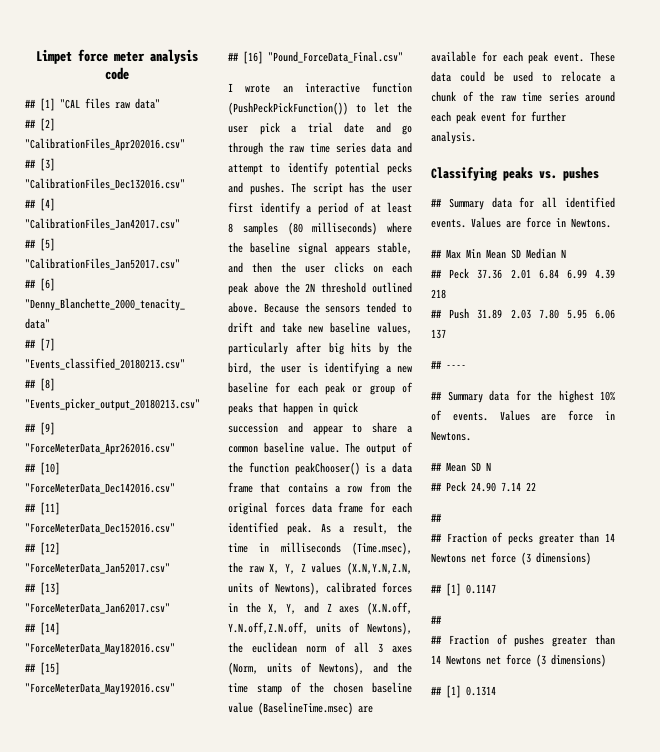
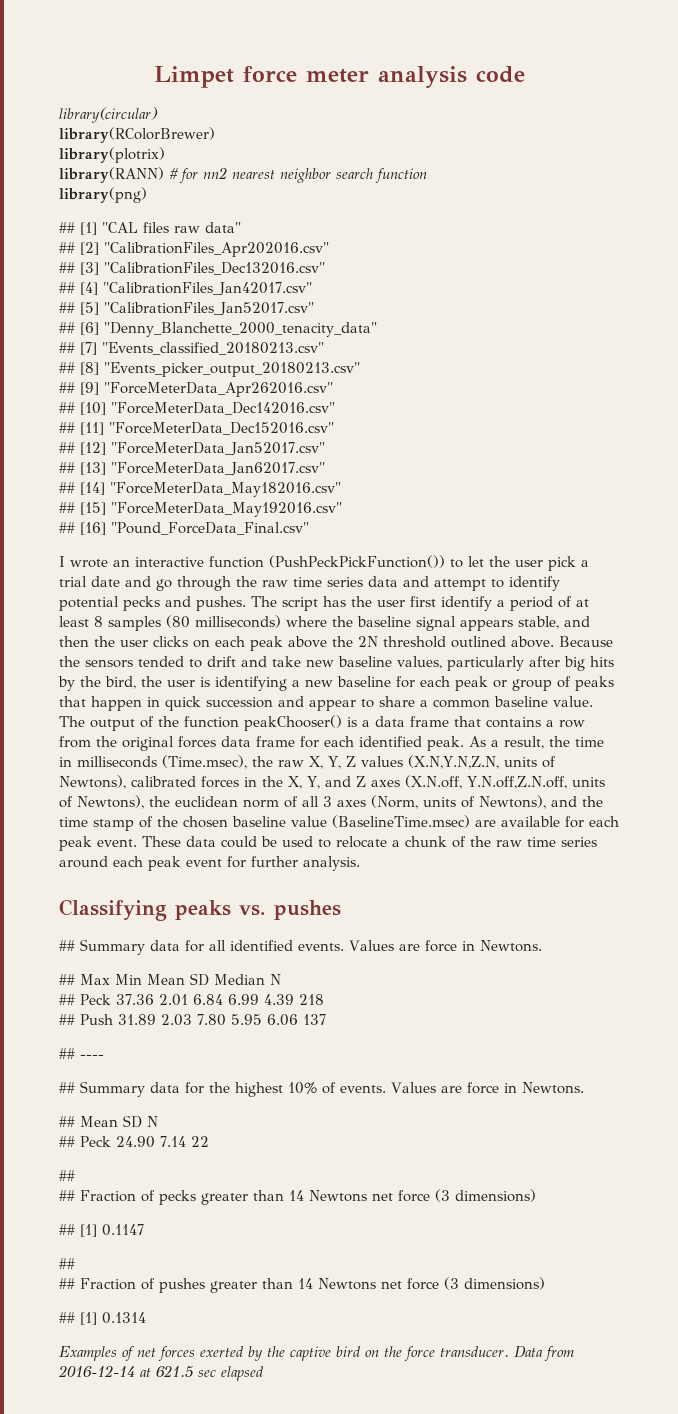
+ library(circular)
+ library(RColorBrewer)
+ library(plotrix)
+ library(RANN) # for nn2 nearest neighbor search function
+ library(png)
+ Examples of net forces exerted by the captive bird on the force transducer. Data from 2016-12-14 at 621.5 sec elapsed

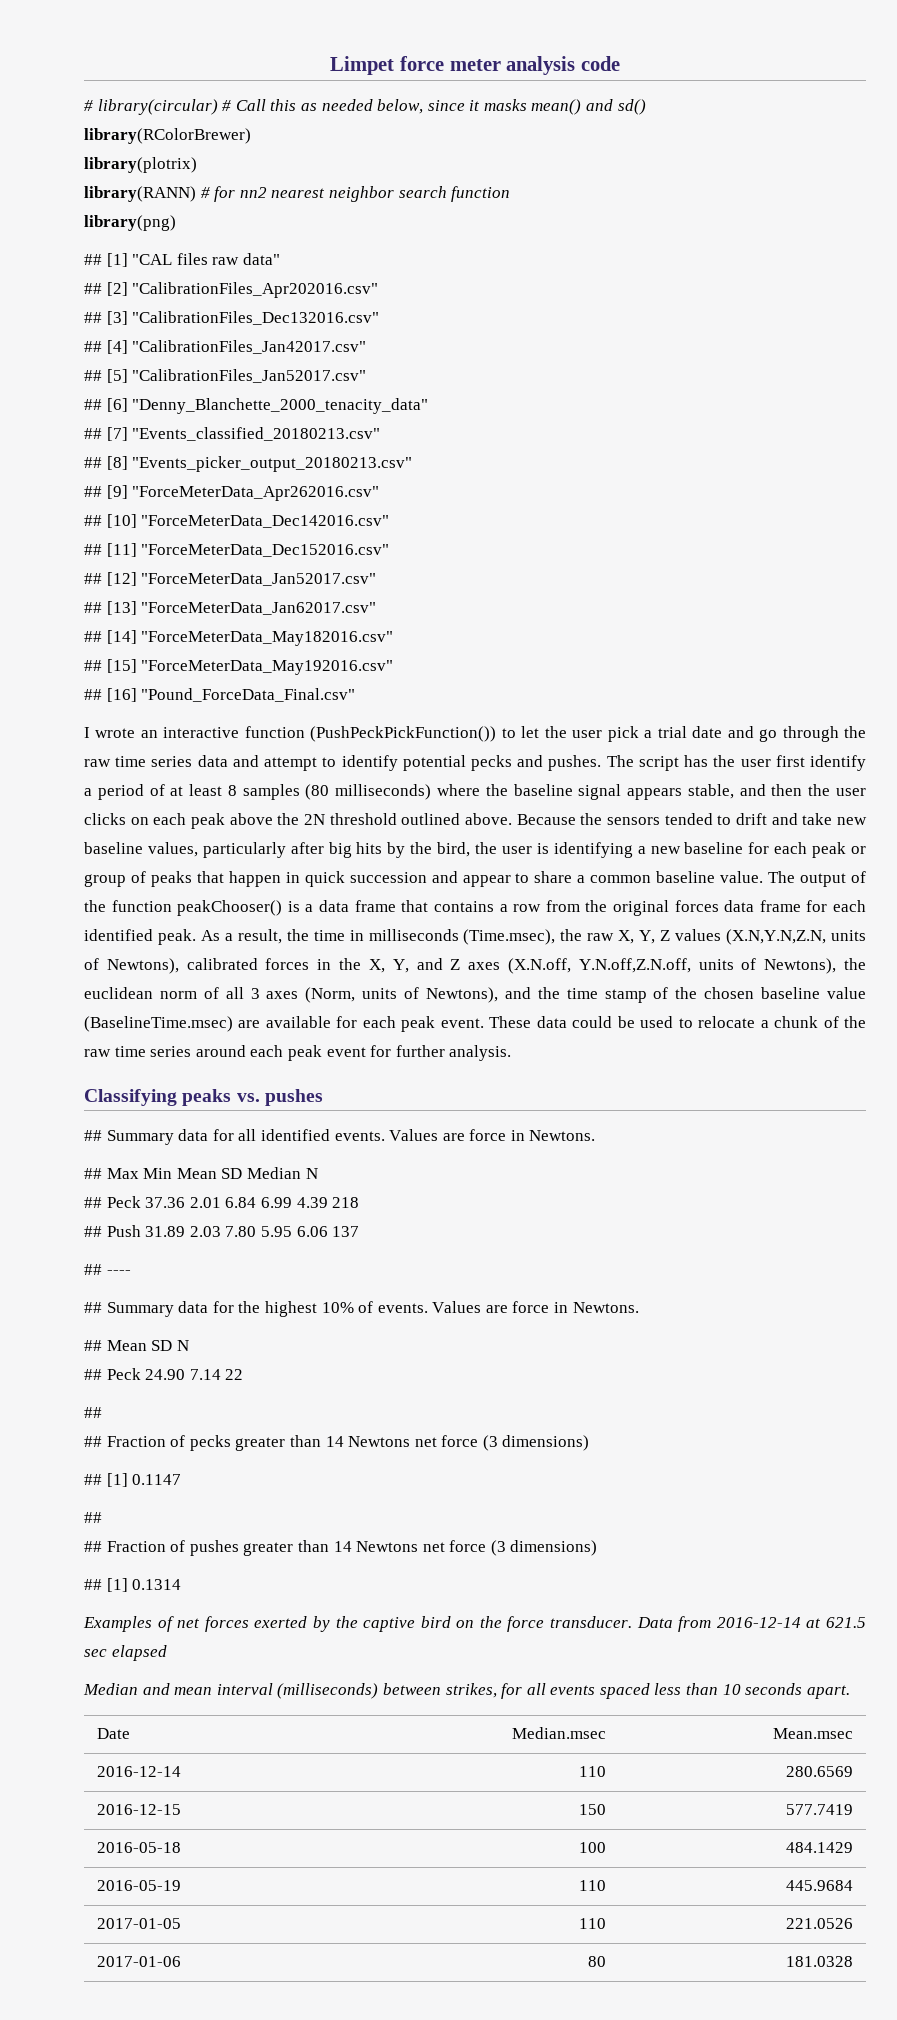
- library(circular)
+ # library(circular) # Call this as needed below, since it masks mean() and sd()
+ Median and mean interval (milliseconds) between strikes, for all events spaced less than 10 seconds apart.
+ Date | Median.msec | Mean.msec
+ 2016-12-14 | 110 | 280.6569
+ 2016-12-15 | 150 | 577.7419
+ 2016-05-18 | 100 | 484.1429
+ 2016-05-19 | 110 | 445.9684
+ 2017-01-05 | 110 | 221.0526
+ 2017-01-06 | 80 | 181.0328

